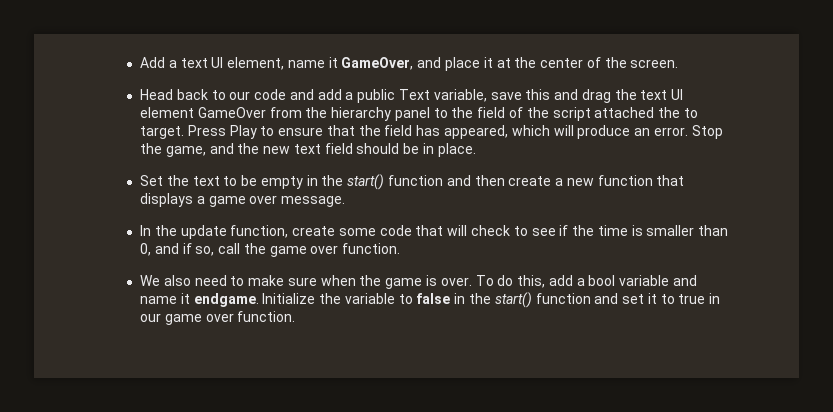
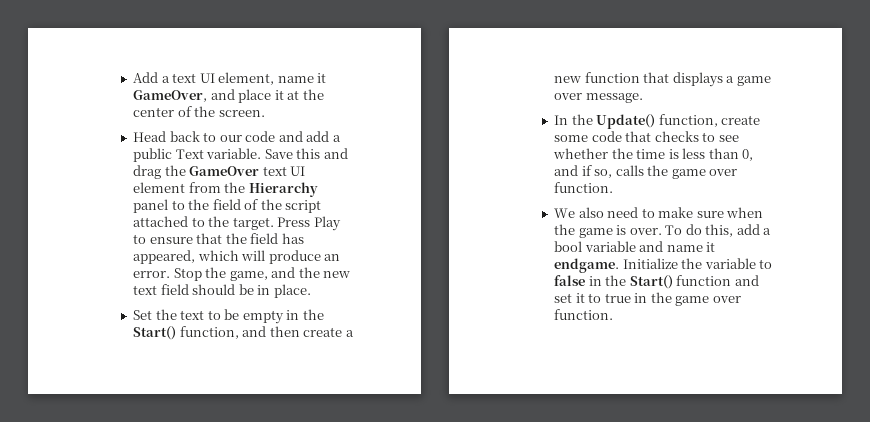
- Head back to our code and add a public Text variable, save this and drag the text UI element GameOver from the hierarchy panel to the field of the script attached the to target.
+ Head back to our code and add a public Text variable. Save this and drag the GameOver text UI element from the Hierarchy panel to the field of the script attached to the target.
- Set the text to be empty in the start() function and then create a new function that displays a game over message.
+ Set the text to be empty in the Start() function, and then create a new function that displays a game over message.
- In the update function, create some code that will check to see if the time is smaller than 0, and if so, call the game over function.
+ In the Update() function, create some code that checks to see whether the time is less than 0, and if so, calls the game over function.
- Initialize the variable to false in the start() function and set it to true in our game over function.
+ Initialize the variable to false in the Start() function and set it to true in the game over function.

